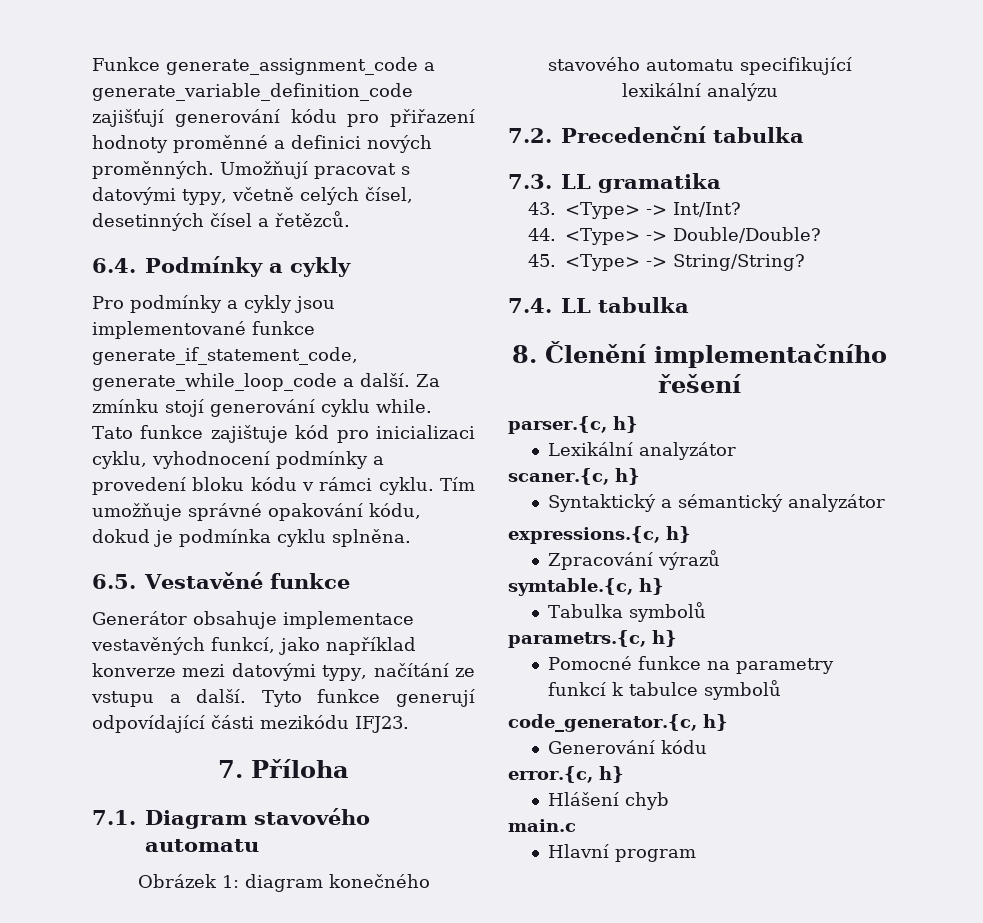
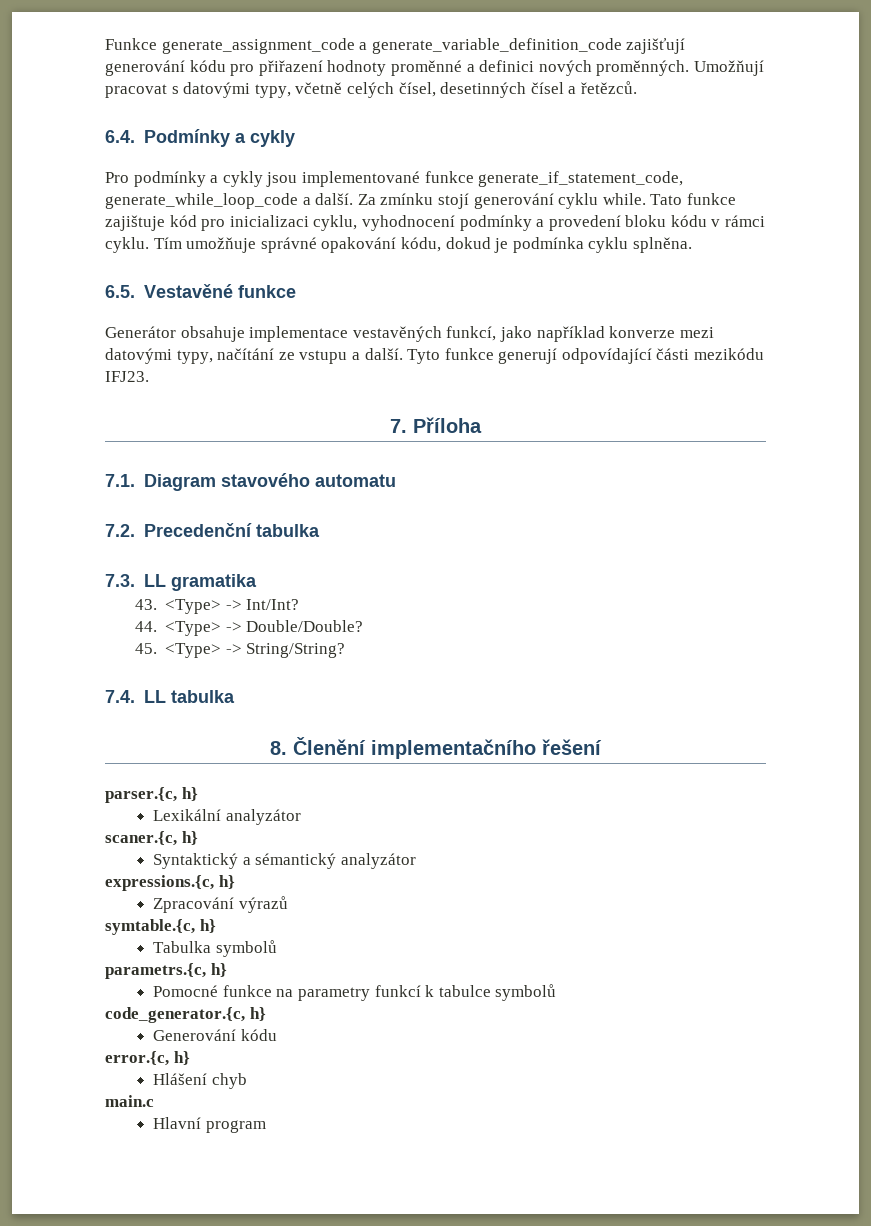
- Obrázek 1: diagram konečného stavového automatu specifikující lexikální analýzu

